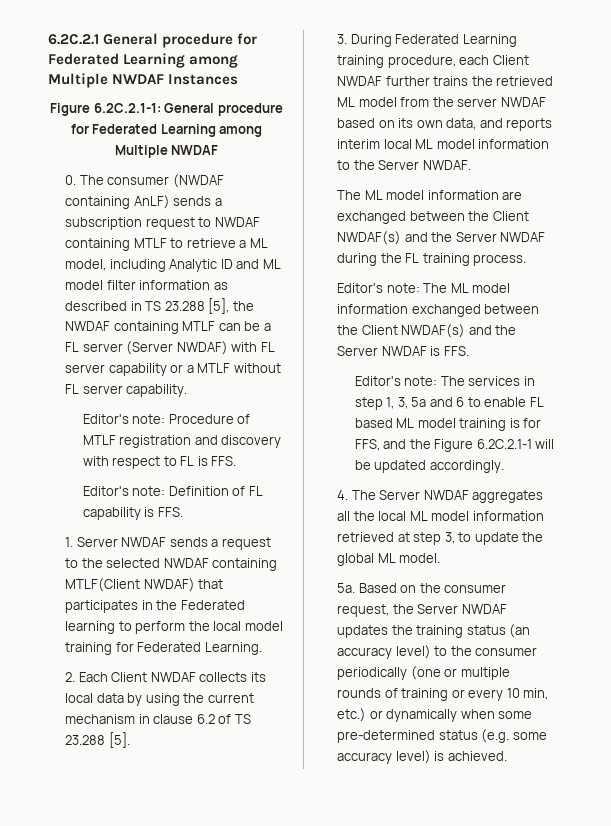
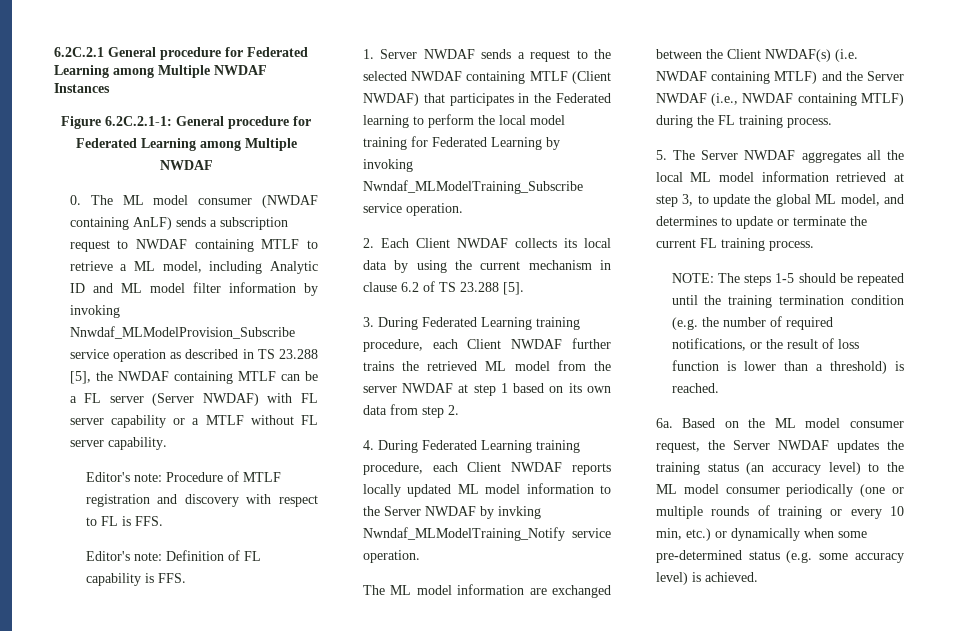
- 0. The consumer (NWDAF containing AnLF) sends a subscription request to NWDAF containing MTLF to retrieve a ML model, including Analytic ID and ML model filter information as described in TS 23.288 [5], the NWDAF containing MTLF can be a FL server (Server NWDAF) with FL server capability or a MTLF without FL server capability.
+ 0. The ML model consumer (NWDAF containing AnLF) sends a subscription request to NWDAF containing MTLF to retrieve a ML model, including Analytic ID and ML model filter information by invoking Nnwdaf_MLModelProvision_Subscribe service operation as described in TS 23.288 [5], the NWDAF containing MTLF can be a FL server (Server NWDAF) with FL server capability or a MTLF without FL server capability.
- 1. Server NWDAF sends a request to the selected NWDAF containing MTLF(Client NWDAF) that participates in the Federated learning to perform the local model training for Federated Learning.
+ 1. Server NWDAF sends a request to the selected NWDAF containing MTLF (Client NWDAF) that participates in the Federated learning to perform the local model training for Federated Learning by invoking Nwndaf_MLModelTraining_Subscribe service operation.
- 3. During Federated Learning training procedure, each Client NWDAF further trains the retrieved ML model from the server NWDAF based on its own data, and reports interim local ML model information to the Server NWDAF.
+ 3. During Federated Learning training procedure, each Client NWDAF further trains the retrieved ML model from the server NWDAF at step 1 based on its own data from step 2.
+ 4. During Federated Learning training procedure, each Client NWDAF reports locally updated ML model information to the Server NWDAF by invking Nwndaf_MLModelTraining_Notify service operation.
- The ML model information are exchanged between the Client NWDAF(s) and the Server NWDAF during the FL training process.
+ The ML model information are exchanged between the Client NWDAF(s) (i.e. NWDAF containing MTLF) and the Server NWDAF (i.e., NWDAF containing MTLF) during the FL training process.
- Editor's note: The ML model information exchanged between the Client NWDAF(s) and the Server NWDAF is FFS.
- Editor's note: The services in step 1, 3, 5a and 6 to enable FL based ML model training is for FFS, and the Figure 6.2C.2.1-1 will be updated accordingly.
- 4. The Server NWDAF aggregates all the local ML model information retrieved at step 3, to update the global ML model.
- 5a.
+ 5. The Server NWDAF aggregates all the local ML model information retrieved at step 3, to update the global ML model, and determines to update or terminate the current FL training process.
+ NOTE: The steps 1-5 should be repeated until the training termination condition (e.g. the number of required notifications, or the result of loss function is lower than a threshold) is reached.
+ 6a.
- Based on the consumer request, the Server NWDAF updates the training status (an accuracy level) to the consumer periodically (one or multiple rounds of training or every 10 min, etc.) or dynamically when some pre-determined status (e.g. some accuracy level) is achieved.
+ Based on the ML model consumer request, the Server NWDAF updates the training status (an accuracy level) to the ML model consumer periodically (one or multiple rounds of training or every 10 min, etc.) or dynamically when some pre-determined status (e.g. some accuracy level) is achieved.

